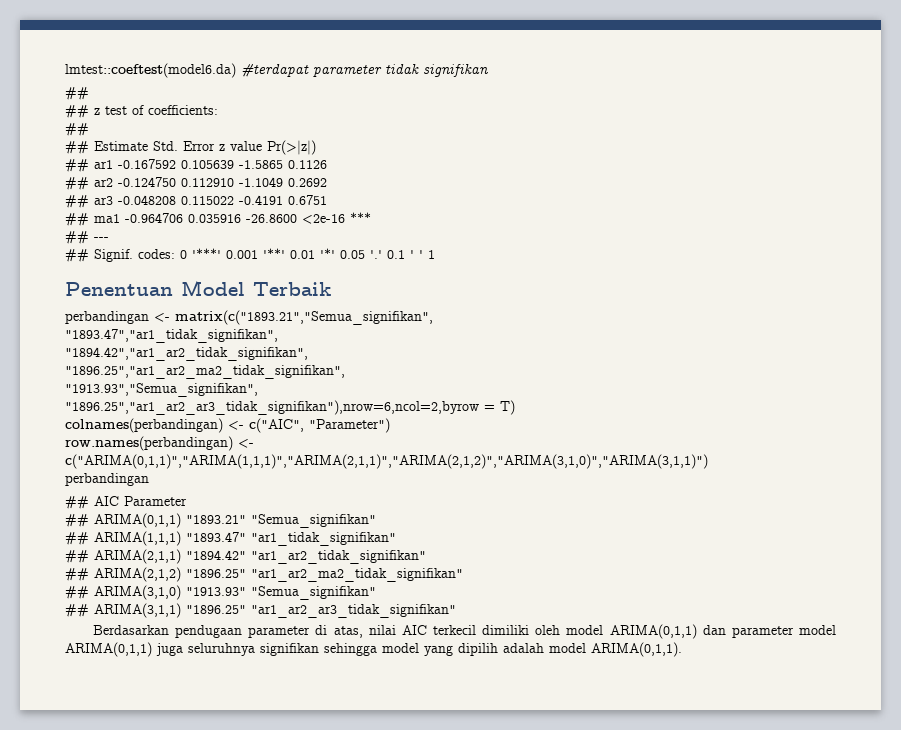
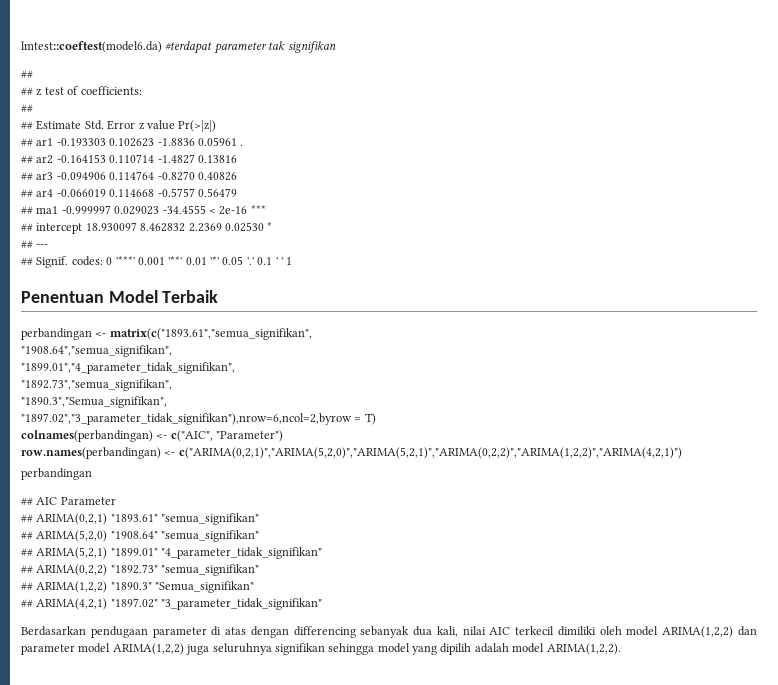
- lmtest::coeftest(model6.da) #terdapat parameter tidak signifikan
+ lmtest::coeftest(model6.da) #terdapat parameter tak signifikan
- ## ar1 -0.167592 0.105639 -1.5865 0.1126
- ## ar2 -0.124750 0.112910 -1.1049 0.2692
- ## ar3 -0.048208 0.115022 -0.4191 0.6751
- ## ma1 -0.964706 0.035916 -26.8600 <2e-16 ***
+ ## ar1 -0.193303 0.102623 -1.8836 0.05961 .
+ ## ar2 -0.164153 0.110714 -1.4827 0.13816
+ ## ar3 -0.094906 0.114764 -0.8270 0.40826
+ ## ar4 -0.066019 0.114668 -0.5757 0.56479
+ ## ma1 -0.999997 0.029023 -34.4555 < 2e-16 ***
+ ## intercept 18.930097 8.462832 2.2369 0.02530 *
- perbandingan <- matrix(c("1893.21","Semua_signifikan",
- "1893.47","ar1_tidak_signifikan",
- "1894.42","ar1_ar2_tidak_signifikan",
- "1896.25","ar1_ar2_ma2_tidak_signifikan",
- "1913.93","Semua_signifikan",
- "1896.25","ar1_ar2_ar3_tidak_signifikan"),nrow=6,ncol=2,byrow = T)
+ perbandingan <- matrix(c("1893.61","semua_signifikan",
+ "1908.64","semua_signifikan",
+ "1899.01","4_parameter_tidak_signifikan",
+ "1892.73","semua_signifikan",
+ "1890.3","Semua_signifikan",
+ "1897.02","3_parameter_tidak_signifikan"),nrow=6,ncol=2,byrow = T)
- row.names(perbandingan) <- c("ARIMA(0,1,1)","ARIMA(1,1,1)","ARIMA(2,1,1)","ARIMA(2,1,2)","ARIMA(3,1,0)","ARIMA(3,1,1)")
+ row.names(perbandingan) <- c("ARIMA(0,2,1)","ARIMA(5,2,0)","ARIMA(5,2,1)","ARIMA(0,2,2)","ARIMA(1,2,2)","ARIMA(4,2,1)")
- ## ARIMA(0,1,1) "1893.21" "Semua_signifikan"
- ## ARIMA(1,1,1) "1893.47" "ar1_tidak_signifikan"
- ## ARIMA(2,1,1) "1894.42" "ar1_ar2_tidak_signifikan"
- ## ARIMA(2,1,2) "1896.25" "ar1_ar2_ma2_tidak_signifikan"
- ## ARIMA(3,1,0) "1913.93" "Semua_signifikan"
- ## ARIMA(3,1,1) "1896.25" "ar1_ar2_ar3_tidak_signifikan"
- Berdasarkan pendugaan parameter di atas, nilai AIC terkecil dimiliki oleh model ARIMA(0,1,1) dan parameter model ARIMA(0,1,1) juga seluruhnya signifikan sehingga model yang dipilih adalah model ARIMA(0,1,1).
+ ## ARIMA(0,2,1) "1893.61" "semua_signifikan"
+ ## ARIMA(5,2,0) "1908.64" "semua_signifikan"
+ ## ARIMA(5,2,1) "1899.01" "4_parameter_tidak_signifikan"
+ ## ARIMA(0,2,2) "1892.73" "semua_signifikan"
+ ## ARIMA(1,2,2) "1890.3" "Semua_signifikan"
+ ## ARIMA(4,2,1) "1897.02" "3_parameter_tidak_signifikan"
+ Berdasarkan pendugaan parameter di atas dengan differencing sebanyak dua kali, nilai AIC terkecil dimiliki oleh model ARIMA(1,2,2) dan parameter model ARIMA(1,2,2) juga seluruhnya signifikan sehingga model yang dipilih adalah model ARIMA(1,2,2).

